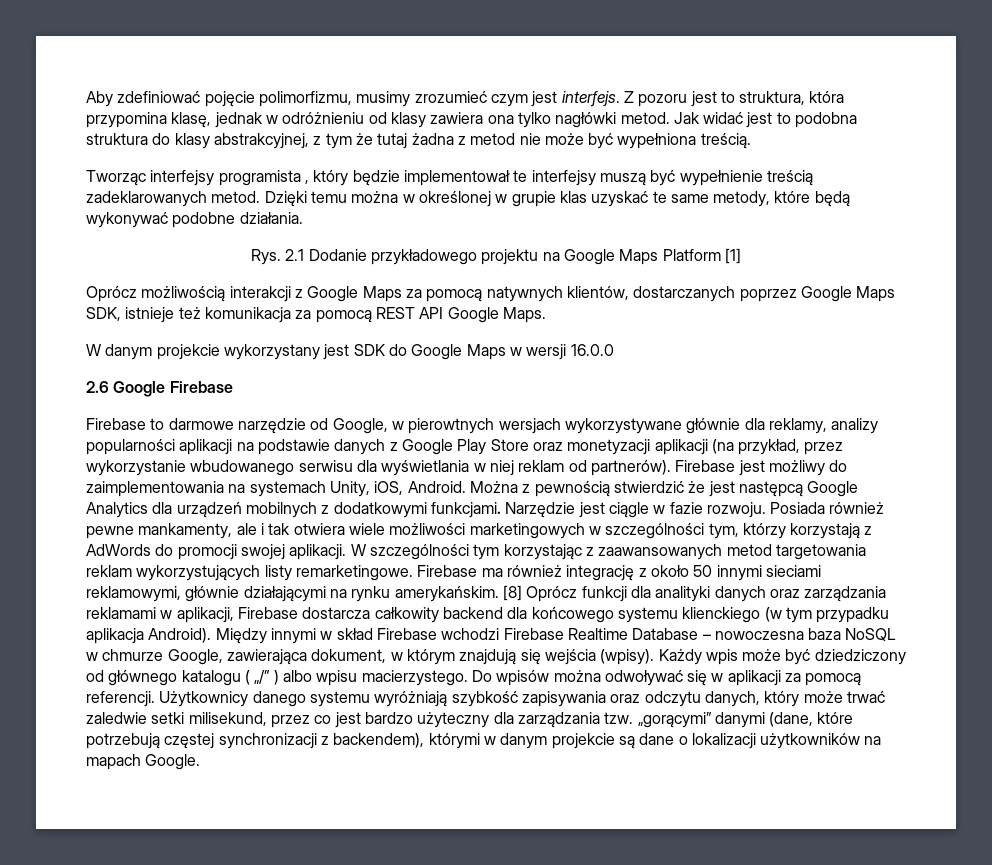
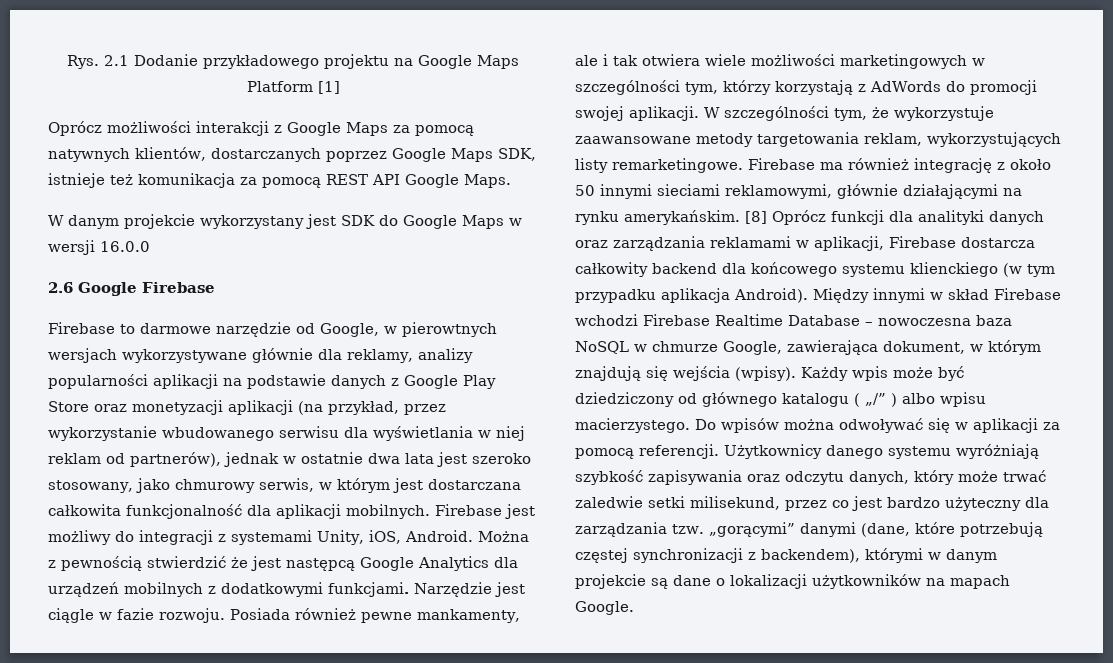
- Aby zdefiniować pojęcie polimorfizmu, musimy zrozumieć czym jest interfejs. Z pozoru jest to struktura, która przypomina klasę, jednak w odróżnieniu od klasy zawiera ona tylko nagłówki metod. Jak widać jest to podobna struktura do klasy abstrakcyjnej, z tym że tutaj żadna z metod nie może być wypełniona treścią.
- Tworząc interfejsy programista , który będzie implementował te interfejsy muszą być wypełnienie treścią zadeklarowanych metod. Dzięki temu można w określonej w grupie klas uzyskać te same metody, które będą wykonywać podobne działania.
- Oprócz możliwością interakcji z Google Maps za pomocą natywnych klientów, dostarczanych poprzez Google Maps SDK, istnieje też komunikacja za pomocą REST API Google Maps.
+ Oprócz możliwości interakcji z Google Maps za pomocą natywnych klientów, dostarczanych poprzez Google Maps SDK, istnieje też komunikacja za pomocą REST API Google Maps.
- Firebase to darmowe narzędzie od Google, w pierowtnych wersjach wykorzystywane głównie dla reklamy, analizy popularności aplikacji na podstawie danych z Google Play Store oraz monetyzacji aplikacji (na przykład, przez wykorzystanie wbudowanego serwisu dla wyświetlania w niej reklam od partnerów).
+ Firebase to darmowe narzędzie od Google, w pierowtnych wersjach wykorzystywane głównie dla reklamy, analizy popularności aplikacji na podstawie danych z Google Play Store oraz monetyzacji aplikacji (na przykład, przez wykorzystanie wbudowanego serwisu dla wyświetlania w niej reklam od partnerów), jednak w ostatnie dwa lata jest szeroko stosowany, jako chmurowy serwis, w którym jest dostarczana całkowita funkcjonalność dla aplikacji mobilnych.
- Firebase jest możliwy do zaimplementowania na systemach Unity, iOS, Android.
+ Firebase jest możliwy do integracji z systemami Unity, iOS, Android.
- W szczególności tym korzystając z zaawansowanych metod targetowania reklam wykorzystujących listy remarketingowe.
+ W szczególności tym, że wykorzystuje zaawansowane metody targetowania reklam, wykorzystujących listy remarketingowe.

